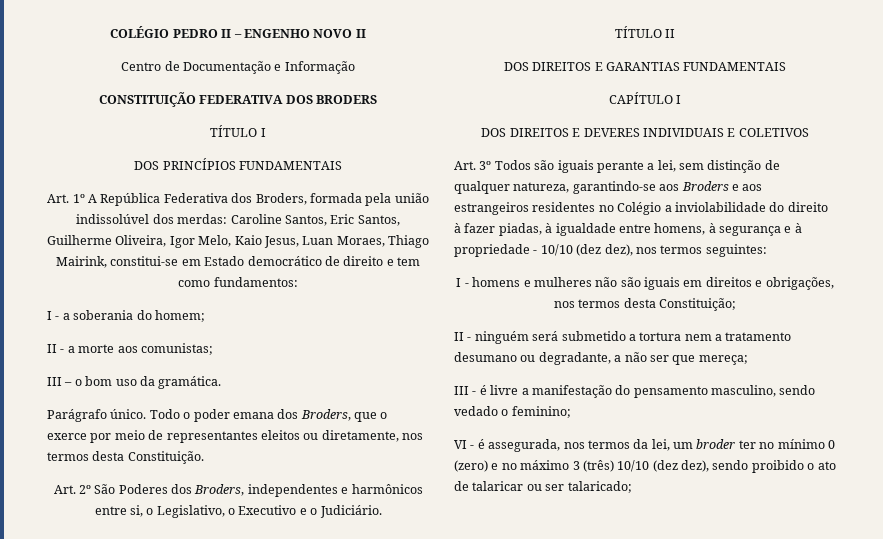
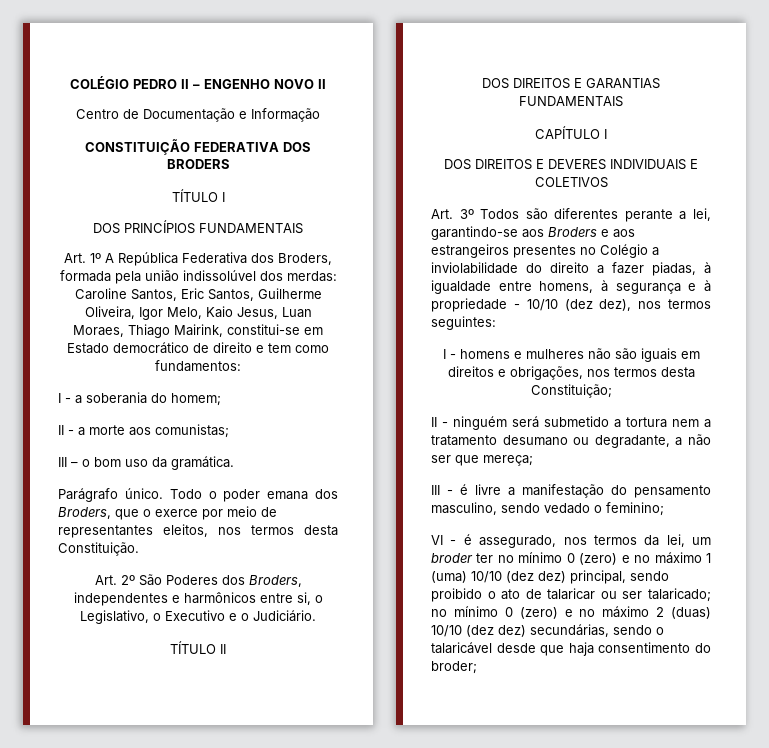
- Todo o poder emana dos Broders, que o exerce por meio de representantes eleitos ou diretamente, nos termos desta Constituição.
+ Todo o poder emana dos Broders, que o exerce por meio de representantes eleitos, nos termos desta Constituição.
- Art. 3º Todos são iguais perante a lei, sem distinção de qualquer natureza, garantindo-se aos Broders e aos estrangeiros residentes no Colégio a inviolabilidade do direito à fazer piadas, à igualdade entre homens, à segurança e à propriedade - 10/10 (dez dez), nos termos seguintes:
+ Art. 3º Todos são diferentes perante a lei, garantindo-se aos Broders e aos estrangeiros presentes no Colégio a inviolabilidade do direito a fazer piadas, à igualdade entre homens, à segurança e à propriedade - 10/10 (dez dez), nos termos seguintes:
- VI - é assegurada, nos termos da lei, um broder ter no mínimo 0 (zero) e no máximo 3 (três) 10/10 (dez dez), sendo proibido o ato de talaricar ou ser talaricado;
+ VI - é assegurado, nos termos da lei, um broder ter no mínimo 0 (zero) e no máximo 1 (uma) 10/10 (dez dez) principal, sendo proibido o ato de talaricar ou ser talaricado; no mínimo 0 (zero) e no máximo 2 (duas) 10/10 (dez dez) secundárias, sendo o talaricável desde que haja consentimento do broder;

